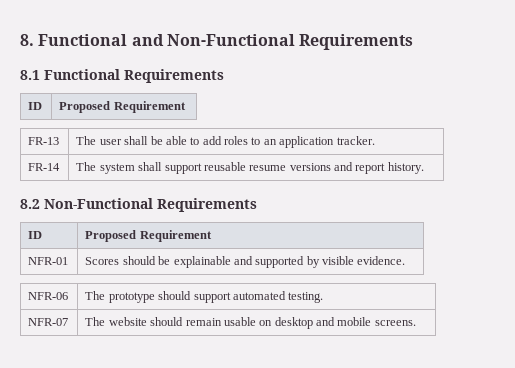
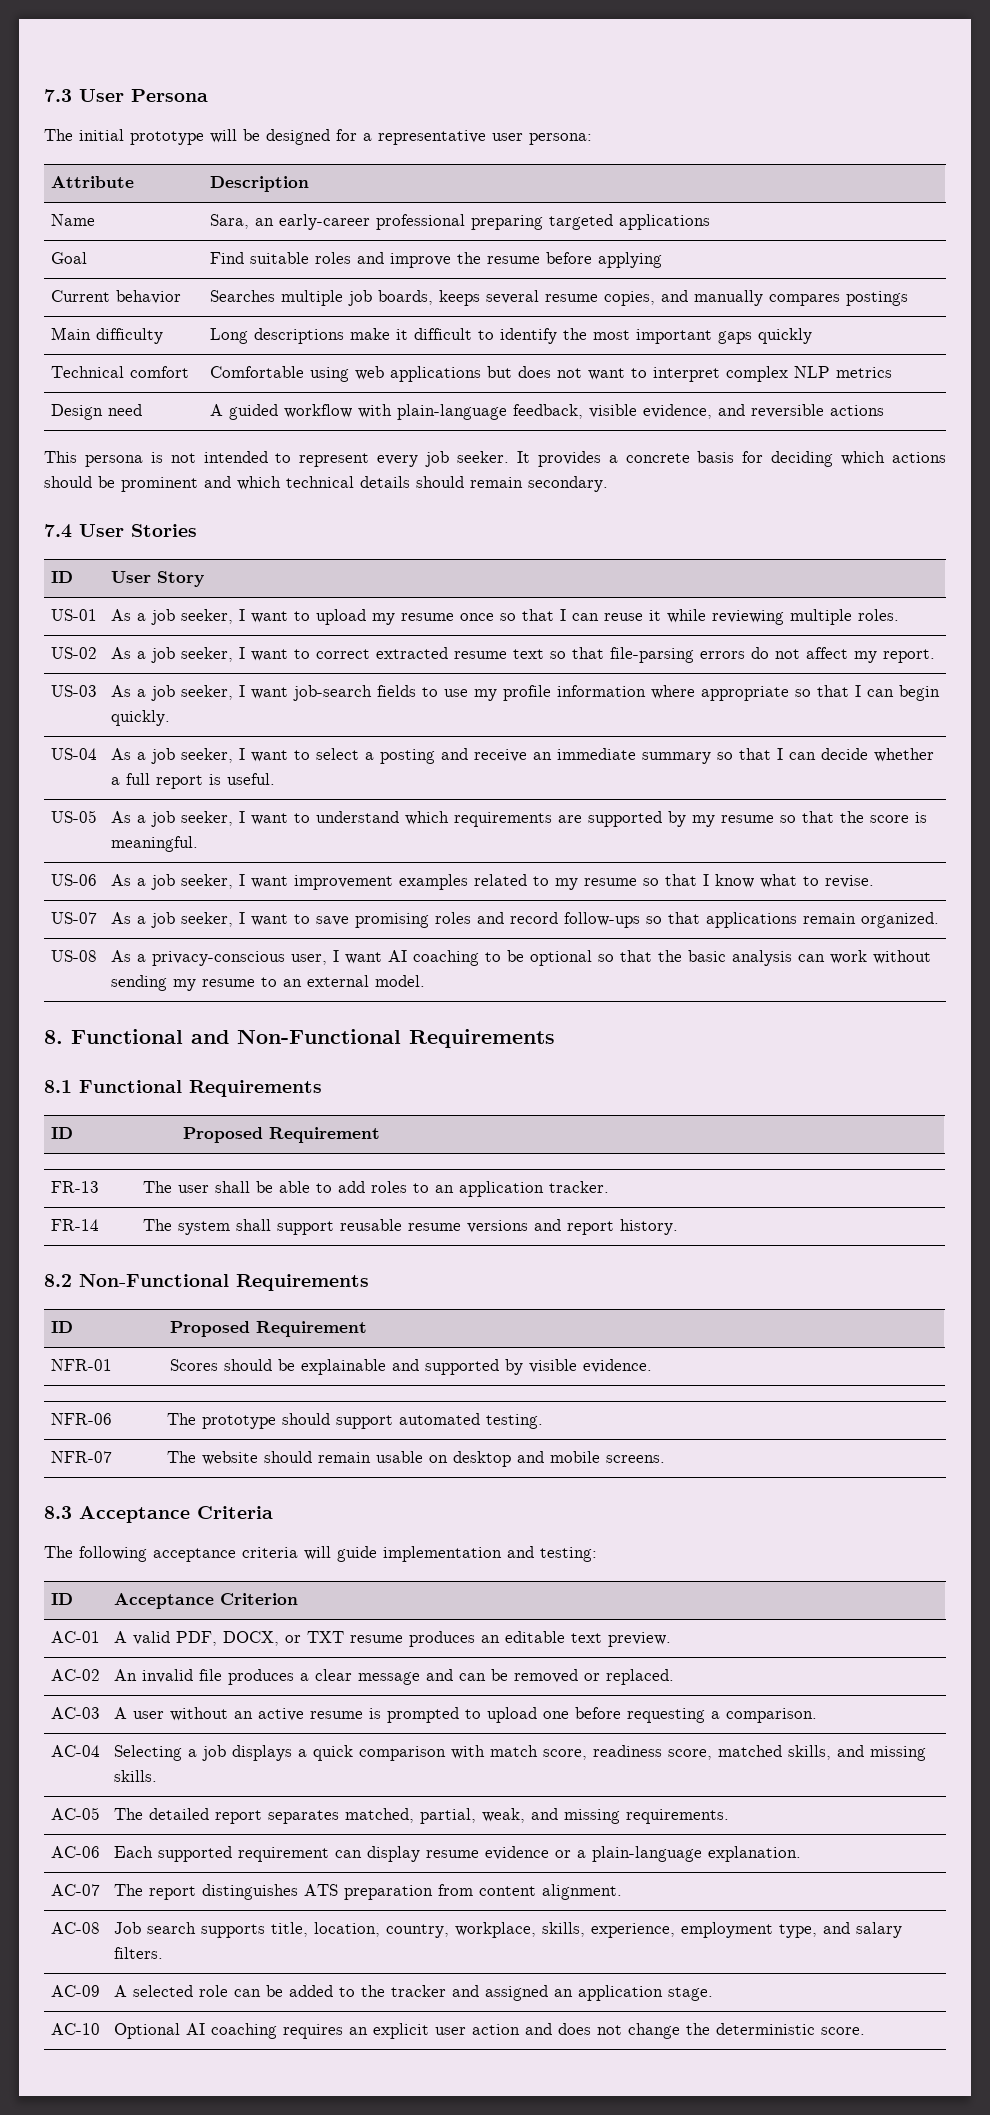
+ 7.3 User Persona
+ The initial prototype will be designed for a representative user persona:
+ Attribute | Description
+ Name | Sara, an early-career professional preparing targeted applications
+ Goal | Find suitable roles and improve the resume before applying
+ Current behavior | Searches multiple job boards, keeps several resume copies, and manually compares postings
+ Main difficulty | Long descriptions make it difficult to identify the most important gaps quickly
+ Technical comfort | Comfortable using web applications but does not want to interpret complex NLP metrics
+ Design need | A guided workflow with plain-language feedback, visible evidence, and reversible actions
+ This persona is not intended to represent every job seeker. It provides a concrete basis for deciding which actions should be prominent and which technical details should remain secondary.
+ 7.4 User Stories
+ ID | User Story
+ US-01 | As a job seeker, I want to upload my resume once so that I can reuse it while reviewing multiple roles.
+ US-02 | As a job seeker, I want to correct extracted resume text so that file-parsing errors do not affect my report.
+ US-03 | As a job seeker, I want job-search fields to use my profile information where appropriate so that I can begin quickly.
+ US-04 | As a job seeker, I want to select a posting and receive an immediate summary so that I can decide whether a full report is useful.
+ US-05 | As a job seeker, I want to understand which requirements are supported by my resume so that the score is meaningful.
+ US-06 | As a job seeker, I want improvement examples related to my resume so that I know what to revise.
+ US-07 | As a job seeker, I want to save promising roles and record follow-ups so that applications remain organized.
+ US-08 | As a privacy-conscious user, I want AI coaching to be optional so that the basic analysis can work without sending my resume to an external model.
+ 8.3 Acceptance Criteria
+ The following acceptance criteria will guide implementation and testing:
+ ID | Acceptance Criterion
+ AC-01 | A valid PDF, DOCX, or TXT resume produces an editable text preview.
+ AC-02 | An invalid file produces a clear message and can be removed or replaced.
+ AC-03 | A user without an active resume is prompted to upload one before requesting a comparison.
+ AC-04 | Selecting a job displays a quick comparison with match score, readiness score, matched skills, and missing skills.
+ AC-05 | The detailed report separates matched, partial, weak, and missing requirements.
+ AC-06 | Each supported requirement can display resume evidence or a plain-language explanation.
+ AC-07 | The report distinguishes ATS preparation from content alignment.
+ AC-08 | Job search supports title, location, country, workplace, skills, experience, employment type, and salary filters.
+ AC-09 | A selected role can be added to the tracker and assigned an application stage.
+ AC-10 | Optional AI coaching requires an explicit user action and does not change the deterministic score.

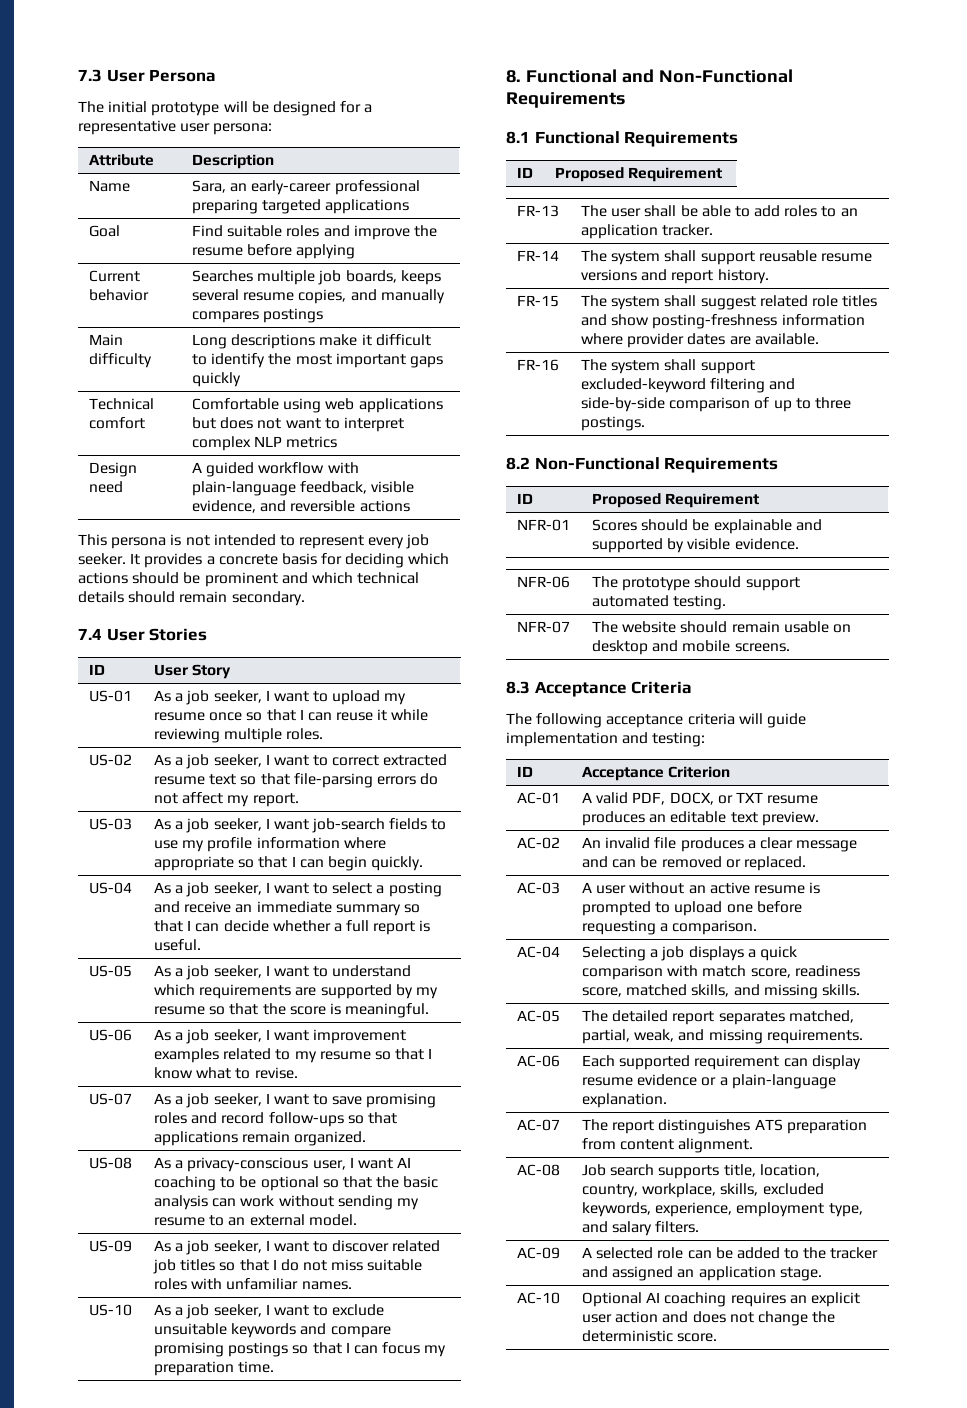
+ US-09 | As a job seeker, I want to discover related job titles so that I do not miss suitable roles with unfamiliar names.
+ US-10 | As a job seeker, I want to exclude unsuitable keywords and compare promising postings so that I can focus my preparation time.
+ FR-15 | The system shall suggest related role titles and show posting-freshness information where provider dates are available.
+ FR-16 | The system shall support excluded-keyword filtering and side-by-side comparison of up to three postings.
- AC-08 | Job search supports title, location, country, workplace, skills, experience, employment type, and salary filters.
+ AC-08 | Job search supports title, location, country, workplace, skills, excluded keywords, experience, employment type, and salary filters.

